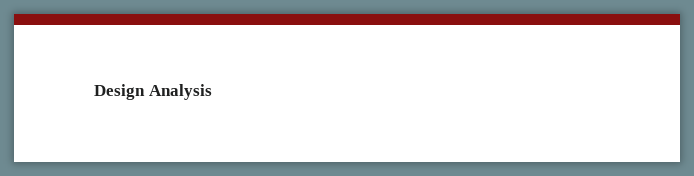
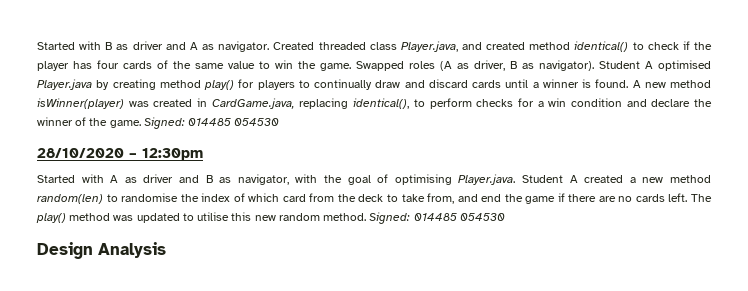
+ Started with B as driver and A as navigator. Created threaded class Player.java, and created method identical() to check if the player has four cards of the same value to win the game. Swapped roles (A as driver, B as navigator). Student A optimised Player.java by creating method play() for players to continually draw and discard cards until a winner is found. A new method isWinner(player) was created in CardGame.java, replacing identical(), to perform checks for a win condition and declare the winner of the game. Signed: 014485 054530
+ 28/10/2020 – 12:30pm
+ Started with A as driver and B as navigator, with the goal of optimising Player.java. Student A created a new method random(len) to randomise the index of which card from the deck to take from, and end the game if there are no cards left. The play() method was updated to utilise this new random method. Signed: 014485 054530

